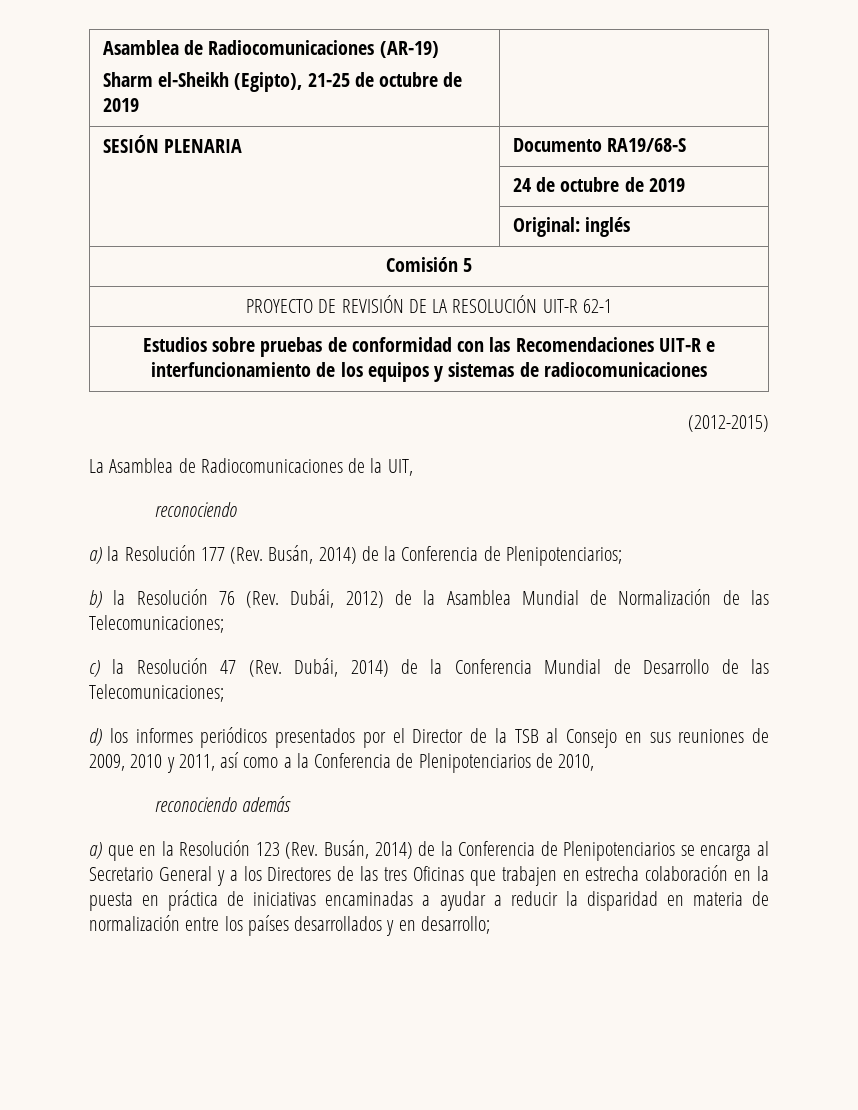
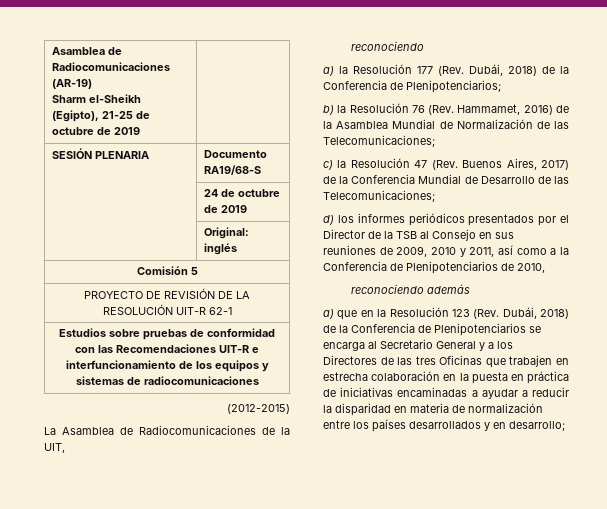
- a) la Resolución 177 (Rev. Busán, 2014) de la Conferencia de Plenipotenciarios;
+ a) la Resolución 177 (Rev. Dubái, 2018) de la Conferencia de Plenipotenciarios;
- b) la Resolución 76 (Rev. Dubái, 2012) de la Asamblea Mundial de Normalización de las Telecomunicaciones;
+ b) la Resolución 76 (Rev. Hammamet, 2016) de la Asamblea Mundial de Normalización de las Telecomunicaciones;
- c) la Resolución 47 (Rev. Dubái, 2014) de la Conferencia Mundial de Desarrollo de las Telecomunicaciones;
+ c) la Resolución 47 (Rev. Buenos Aires, 2017) de la Conferencia Mundial de Desarrollo de las Telecomunicaciones;
- a) que en la Resolución 123 (Rev. Busán, 2014) de la Conferencia de Plenipotenciarios se encarga al Secretario General y a los Directores de las tres Oficinas que trabajen en estrecha colaboración en la puesta en práctica de iniciativas encaminadas a ayudar a reducir la disparidad en materia de normalización entre los países desarrollados y en desarrollo;
+ a) que en la Resolución 123 (Rev. Dubái, 2018) de la Conferencia de Plenipotenciarios se encarga al Secretario General y a los Directores de las tres Oficinas que trabajen en estrecha colaboración en la puesta en práctica de iniciativas encaminadas a ayudar a reducir la disparidad en materia de normalización entre los países desarrollados y en desarrollo;

